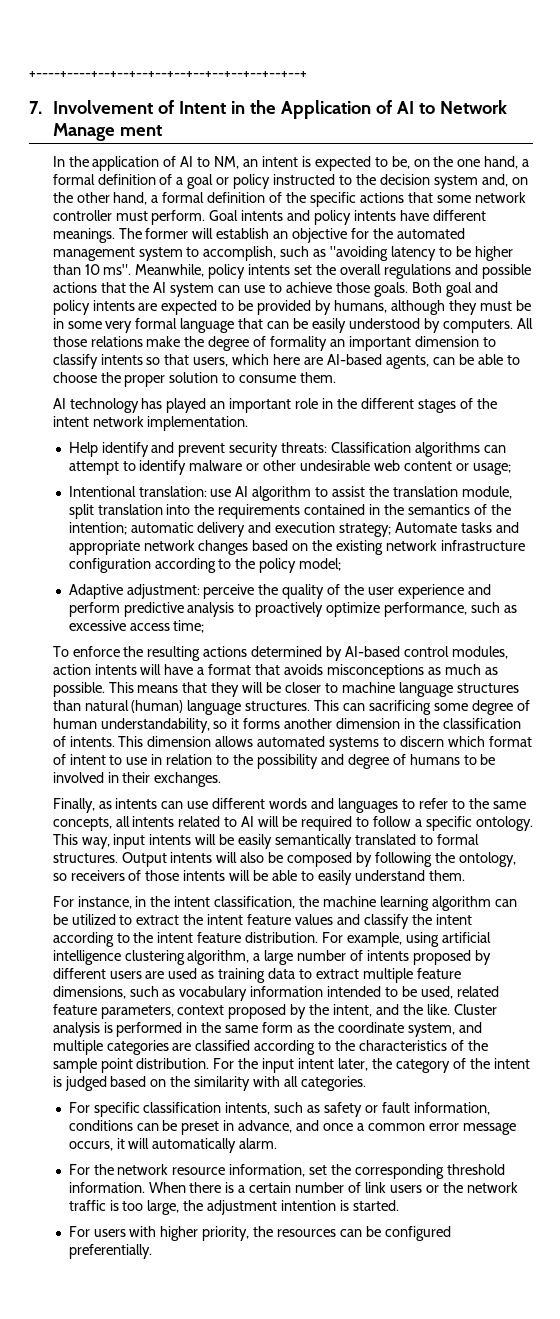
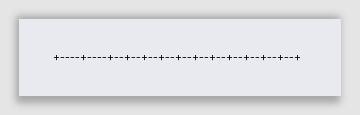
- 7. Involvement of Intent in the Application of AI to Network Manage ment
- In the application of AI to NM, an intent is expected to be, on the one hand, a formal definition of a goal or policy instructed to the decision system and, on the other hand, a formal definition of the specific actions that some network controller must perform. Goal intents and policy intents have different meanings. The former will establish an objective for the automated management system to accomplish, such as "avoiding latency to be higher than 10 ms". Meanwhile, policy intents set the overall regulations and possible actions that the AI system can use to achieve those goals. Both goal and policy intents are expected to be provided by humans, although they must be in some very formal language that can be easily understood by computers. All those relations make the degree of formality an important dimension to classify intents so that users, which here are AI-based agents, can be able to choose the proper solution to consume them.
- AI technology has played an important role in the different stages of the intent network implementation.
- Help identify and prevent security threats: Classification algorithms can attempt to identify malware or other undesirable web content or usage;
- Intentional translation: use AI algorithm to assist the translation module, split translation into the requirements contained in the semantics of the intention; automatic delivery and execution strategy; Automate tasks and appropriate network changes based on the existing network infrastructure configuration according to the policy model;
- Adaptive adjustment: perceive the quality of the user experience and perform predictive analysis to proactively optimize performance, such as excessive access time;
- To enforce the resulting actions determined by AI-based control modules, action intents will have a format that avoids misconceptions as much as possible. This means that they will be closer to machine language structures than natural (human) language structures. This can sacrificing some degree of human understandability, so it forms another dimension in the classification of intents. This dimension allows automated systems to discern which format of intent to use in relation to the possibility and degree of humans to be involved in their exchanges.
- Finally, as intents can use different words and languages to refer to the same concepts, all intents related to AI will be required to follow a specific ontology. This way, input intents will be easily semantically translated to formal structures. Output intents will also be composed by following the ontology, so receivers of those intents will be able to easily understand them.
- For instance, in the intent classification, the machine learning algorithm can be utilized to extract the intent feature values and classify the intent according to the intent feature distribution. For example, using artificial intelligence clustering algorithm, a large number of intents proposed by different users are used as training data to extract multiple feature dimensions, such as vocabulary information intended to be used, related feature parameters, context proposed by the intent, and the like. Cluster analysis is performed in the same form as the coordinate system, and multiple categories are classified according to the characteristics of the sample point distribution. For the input intent later, the category of the intent is judged based on the similarity with all categories.
- For specific classification intents, such as safety or fault information, conditions can be preset in advance, and once a common error message occurs, it will automatically alarm.
- For the network resource information, set the corresponding threshold information. When there is a certain number of link users or the network traffic is too large, the adjustment intention is started.
- For users with higher priority, the resources can be configured preferentially.

